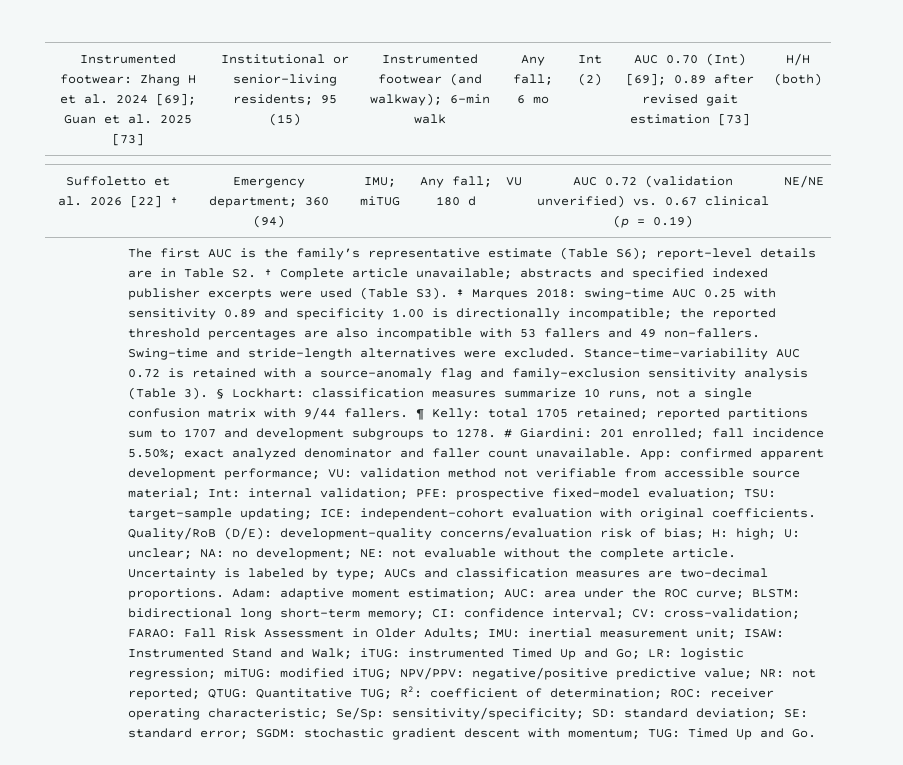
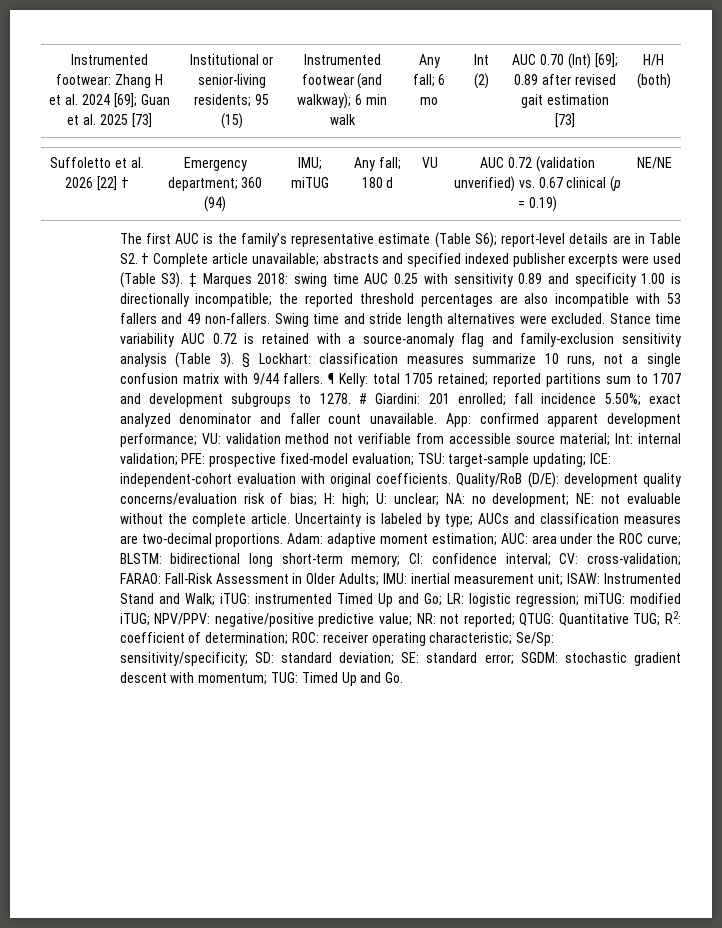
- Instrumented footwear (and walkway); 6-min walk
+ Instrumented footwear (and walkway); 6 min walk
- The first AUC is the family’s representative estimate (Table S6); report-level details are in Table S2. † Complete article unavailable; abstracts and specified indexed publisher excerpts were used (Table S3). ‡ Marques 2018: swing-time AUC 0.25 with sensitivity 0.89 and specificity 1.00 is directionally incompatible; the reported threshold percentages are also incompatible with 53 fallers and 49 non-fallers.
+ The first AUC is the family’s representative estimate (Table S6); report-level details are in Table S2. † Complete article unavailable; abstracts and specified indexed publisher excerpts were used (Table S3). ‡ Marques 2018: swing time AUC 0.25 with sensitivity 0.89 and specificity 1.00 is directionally incompatible; the reported threshold percentages are also incompatible with 53 fallers and 49 non-fallers.
- Swing-time and stride-length alternatives were excluded. Stance-time-variability AUC 0.72 is retained with a source-anomaly flag and family-exclusion sensitivity analysis (Table 3).
+ Swing time and stride length alternatives were excluded. Stance time variability AUC 0.72 is retained with a source-anomaly flag and family-exclusion sensitivity analysis (Table 3).
- Quality/RoB (D/E): development-quality concerns/evaluation risk of bias; H: high; U: unclear; NA: no development; NE: not evaluable without the complete article.
+ Quality/RoB (D/E): development quality concerns/evaluation risk of bias; H: high; U: unclear; NA: no development; NE: not evaluable without the complete article.
- Fall Risk Assessment in Older Adults;
+ Fall-Risk Assessment in Older Adults;

